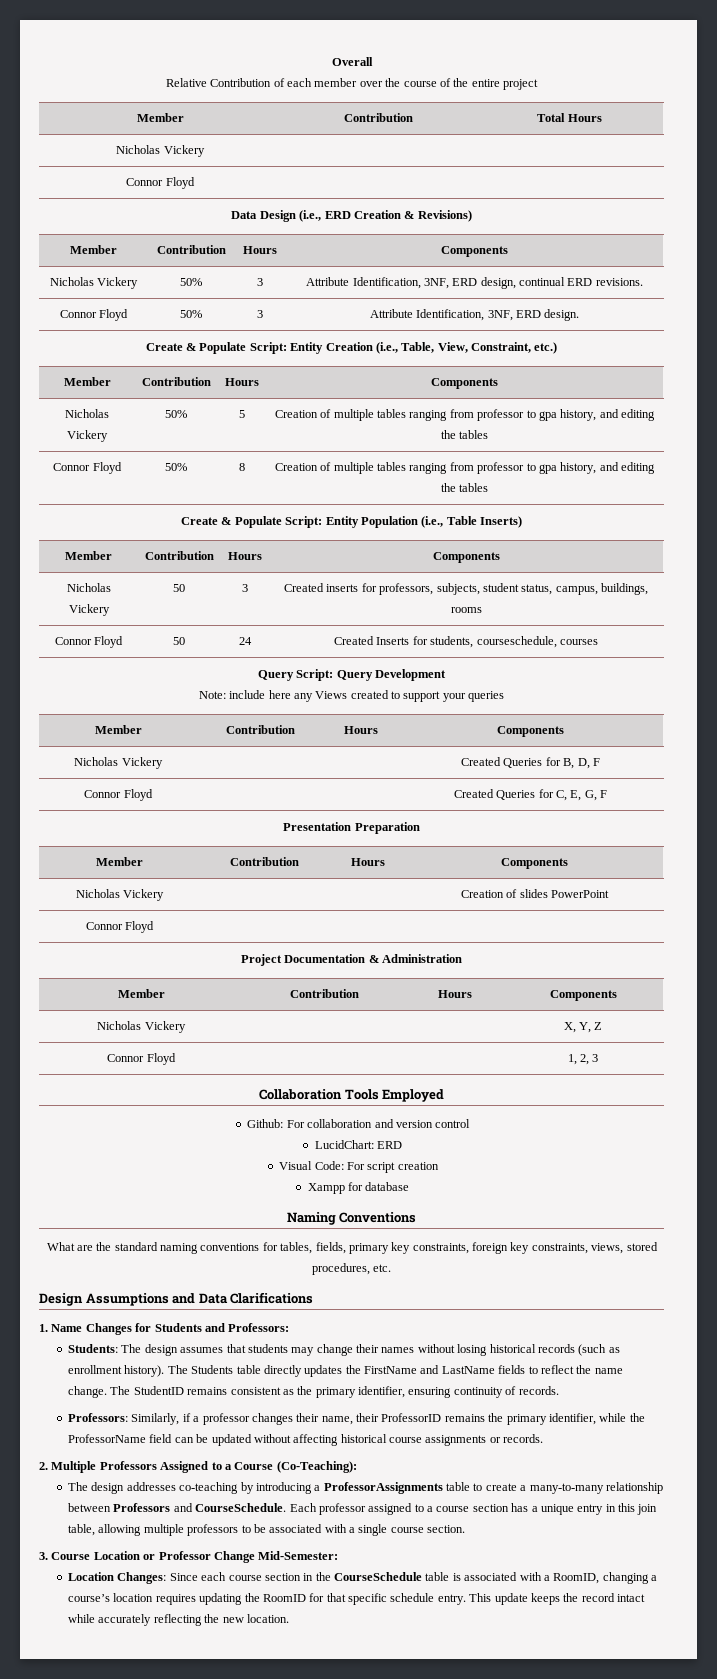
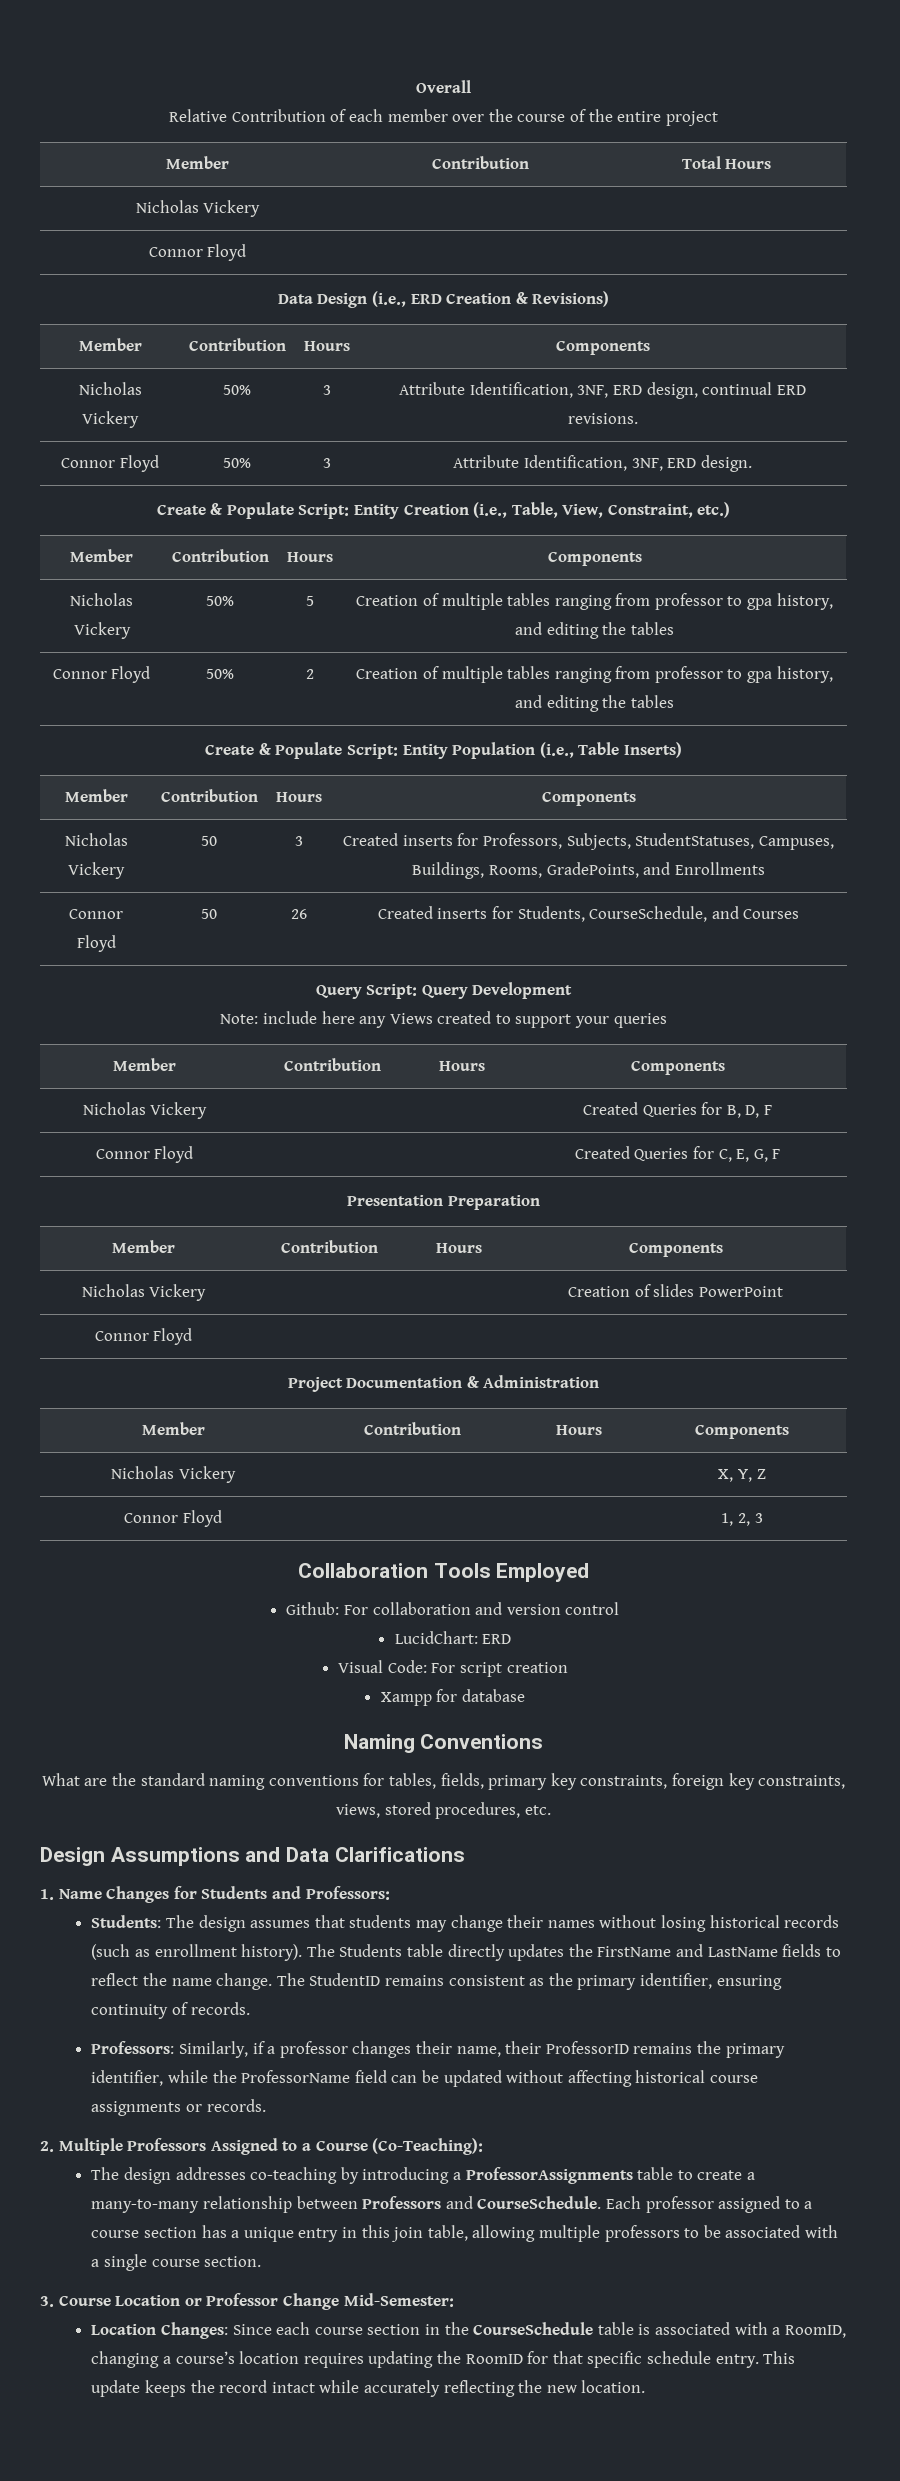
- Connor Floyd | 50% | 8 | Creation of multiple tables ranging from professor to gpa history, and editing the tables
+ Connor Floyd | 50% | 2 | Creation of multiple tables ranging from professor to gpa history, and editing the tables
- Nicholas Vickery | 50 | 3 | Created inserts for professors, subjects, student status, campus, buildings, rooms
+ Nicholas Vickery | 50 | 3 | Created inserts for Professors, Subjects, StudentStatuses, Campuses, Buildings, Rooms, GradePoints, and Enrollments
- Connor Floyd | 50 | 24 | Created Inserts for students, courseschedule, courses
+ Connor Floyd | 50 | 26 | Created inserts for Students, CourseSchedule, and Courses

